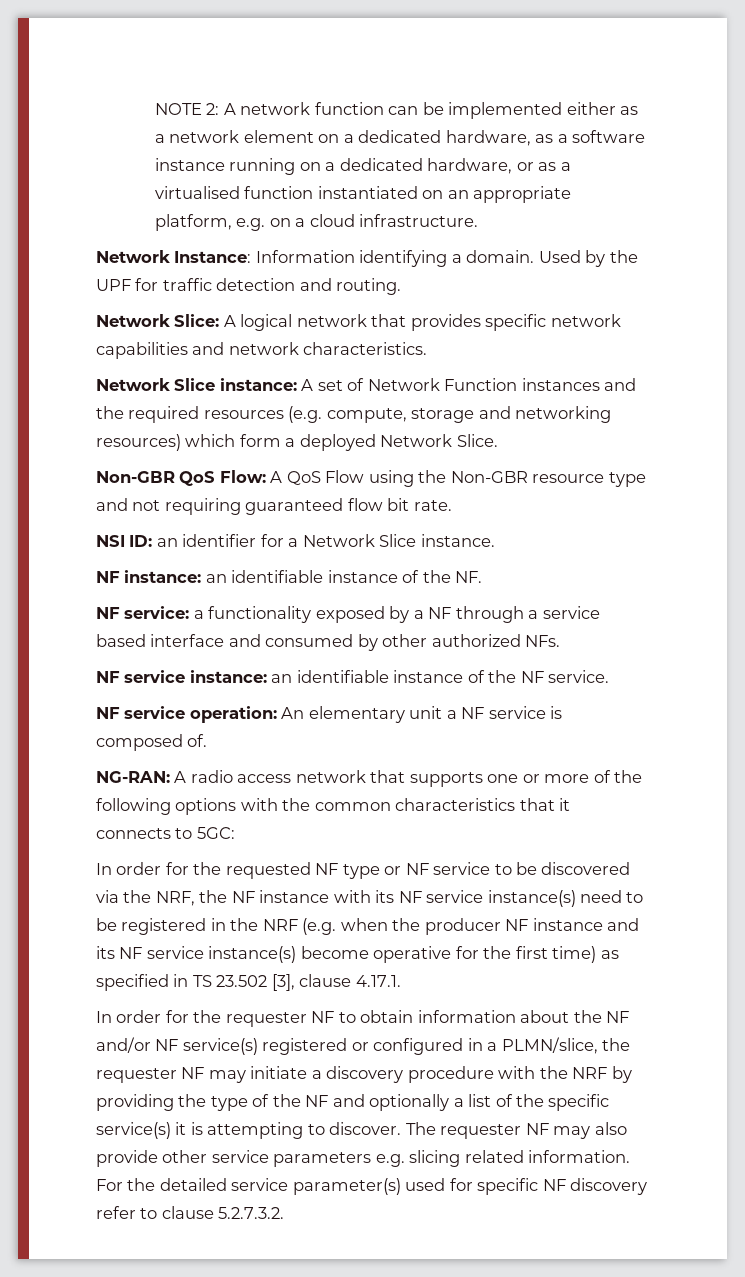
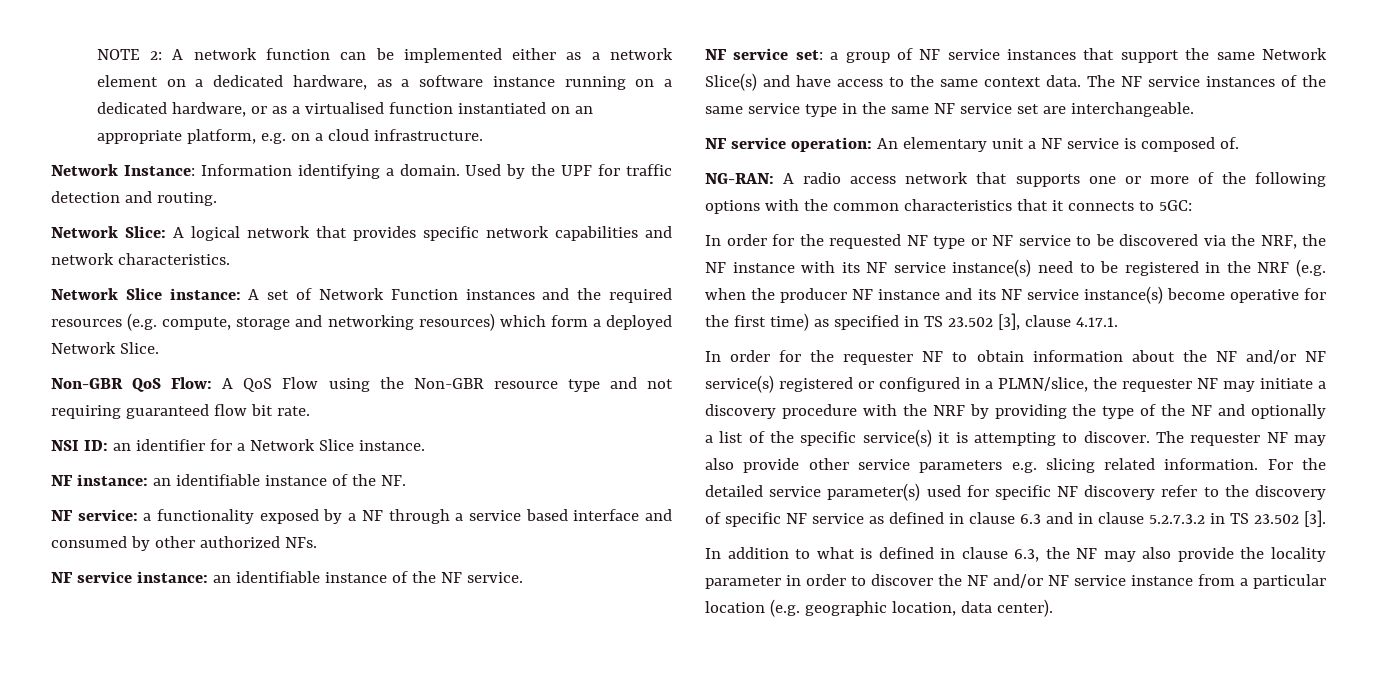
+ NF service set: a group of NF service instances that support the same Network Slice(s) and have access to the same context data. The NF service instances of the same service type in the same NF service set are interchangeable.
- For the detailed service parameter(s) used for specific NF discovery refer to clause 5.2.7.3.2.
+ For the detailed service parameter(s) used for specific NF discovery refer to the discovery of specific NF service as defined in clause 6.3 and in clause 5.2.7.3.2 in TS 23.502 [3].
+ In addition to what is defined in clause 6.3, the NF may also provide the locality parameter in order to discover the NF and/or NF service instance from a particular location (e.g. geographic location, data center).

